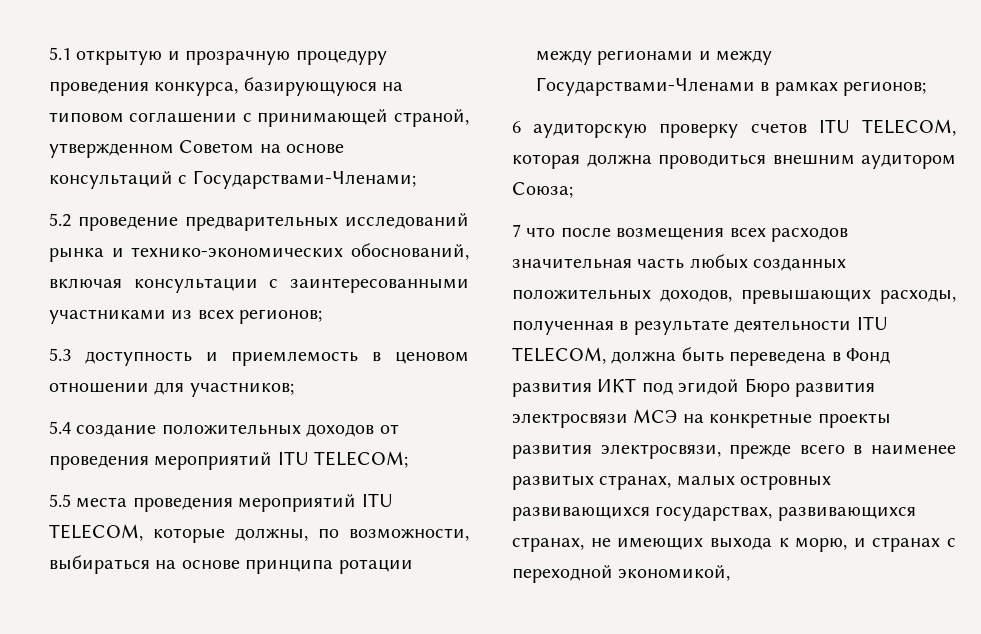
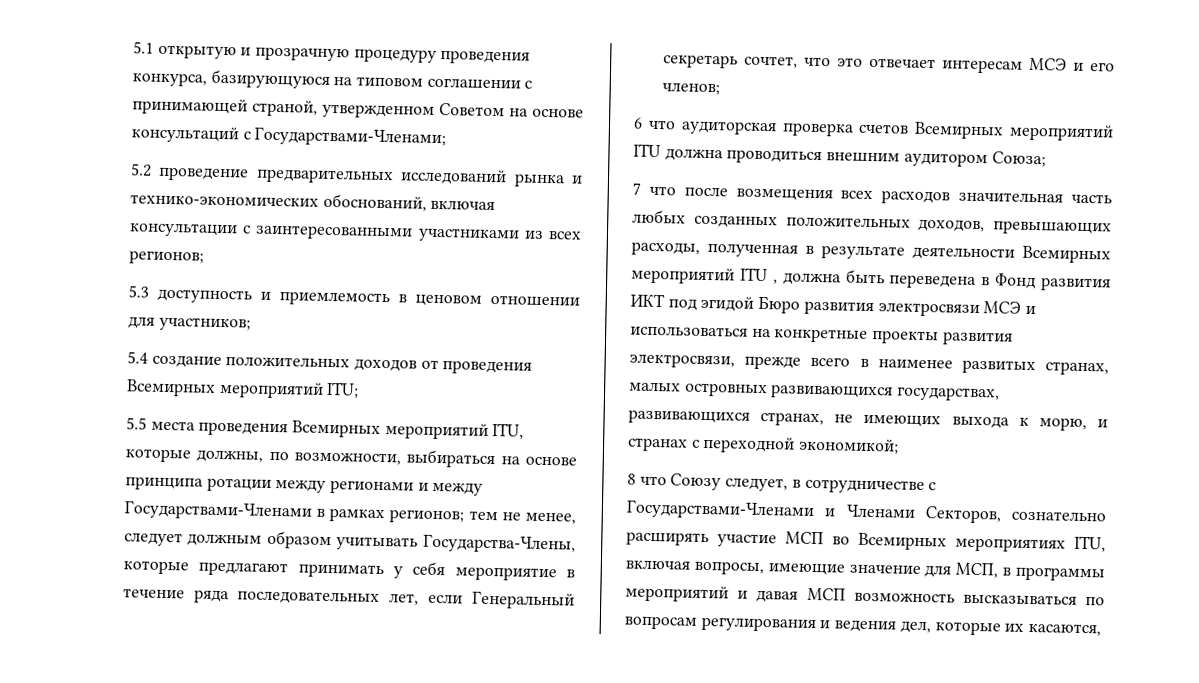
- 5.4 создание положительных доходов от проведения мероприятий ITU TELECOM;
+ 5.4 создание положительных доходов от проведения Всемирных мероприятий ITU;
- 5.5 места проведения мероприятий ITU TELECOM, которые должны, по возможности, выбираться на основе принципа ротации между регионами и между Государствами-Членами в рамках регионов;
- 6 аудиторскую проверку счетов ITU TELECOM, которая должна проводиться внешним аудитором Союза;
+ 5.5 места проведения Всемирных мероприятий ITU, которые должны, по возможности, выбираться на основе принципа ротации между регионами и между Государствами-Членами в рамках регионов; тем не менее, следует должным образом учитывать Государства-Члены, которые предлагают принимать у себя мероприятие в течение ряда последовательных лет, если Генеральный секретарь сочтет, что это отвечает интересам МСЭ и его членов;
+ 6 что аудиторская проверка счетов Всемирных мероприятий ITU должна проводиться внешним аудитором Союза;
- 7 что после возмещения всех расходов значительная часть любых созданных положительных доходов, превышающих расходы, полученная в результате деятельности ITU TELECOM, должна быть переведена в Фонд развития ИКТ под эгидой Бюро развития электросвязи МСЭ на конкретные проекты развития электросвязи, прежде всего в наименее развитых странах, малых островных развивающихся государствах, развивающихся странах, не имеющих выхода к морю, и странах с переходной экономикой,
+ 7 что после возмещения всех расходов значительная часть любых созданных положительных доходов, превышающих расходы, полученная в результате деятельности Всемирных мероприятий ITU , должна быть переведена в Фонд развития ИКТ под эгидой Бюро развития электросвязи МСЭ и использоваться на конкретные проекты развития электросвязи, прежде всего в наименее развитых странах, малых островных развивающихся государствах, развивающихся странах, не имеющих выхода к морю, и странах с переходной экономикой;
+ 8 что Союзу следует, в сотрудничестве с Государствами-Членами и Членами Секторов, сознательно расширять участие МСП во Всемирных мероприятиях ITU, включая вопросы, имеющие значение для МСП, в программы мероприятий и давая МСП возможность высказываться по вопросам регулирования и ведения дел, которые их касаются,

